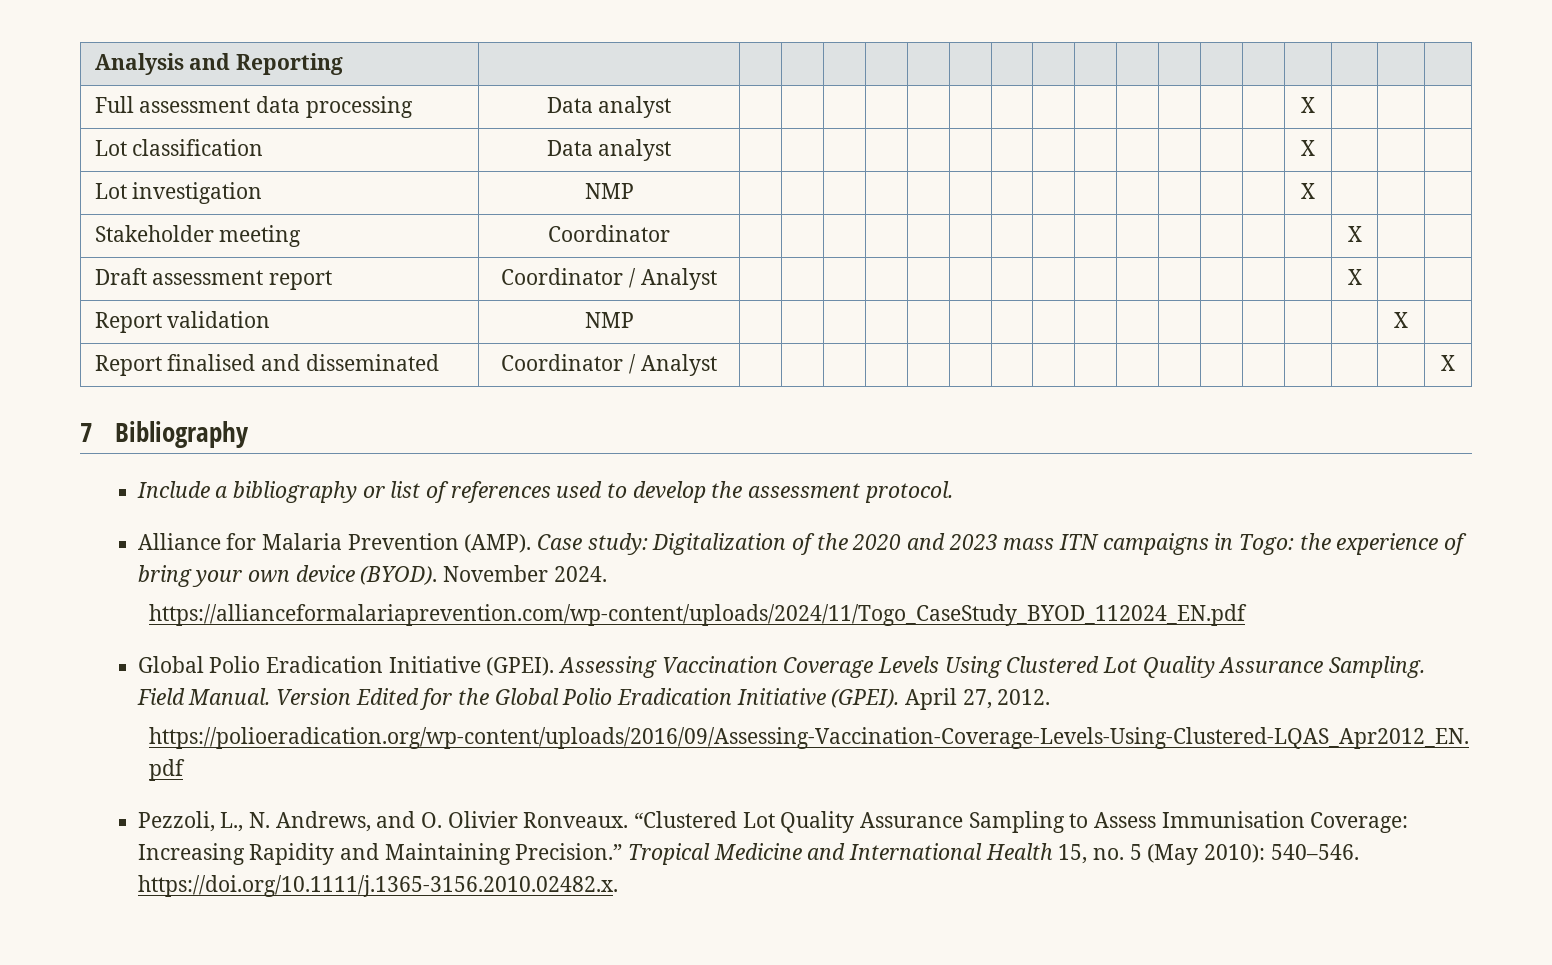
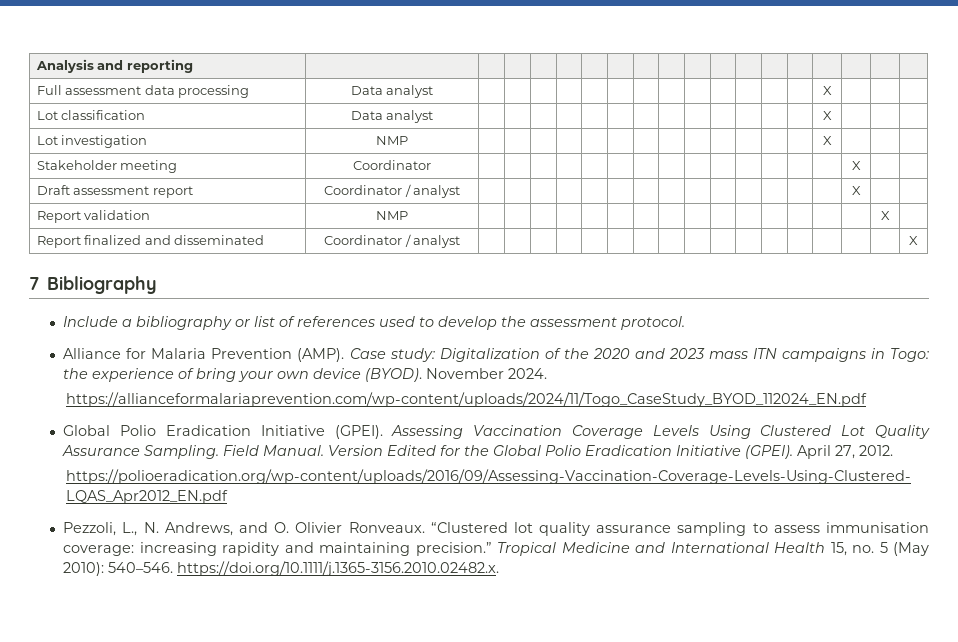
- Analysis and Reporting | | | | | | | | | | | | | | | | | |
+ Analysis and reporting | | | | | | | | | | | | | | | | | |
- Draft assessment report | Coordinator / Analyst | | | | | | | | | | | | | | | X | |
+ Draft assessment report | Coordinator / analyst | | | | | | | | | | | | | | | X | |
- Report finalised and disseminated | Coordinator / Analyst | | | | | | | | | | | | | | | | | X
+ Report finalized and disseminated | Coordinator / analyst | | | | | | | | | | | | | | | | | X
- “Clustered Lot Quality Assurance Sampling to Assess Immunisation Coverage: Increasing Rapidity and Maintaining Precision.”
+ “Clustered lot quality assurance sampling to assess immunisation coverage: increasing rapidity and maintaining precision.”

